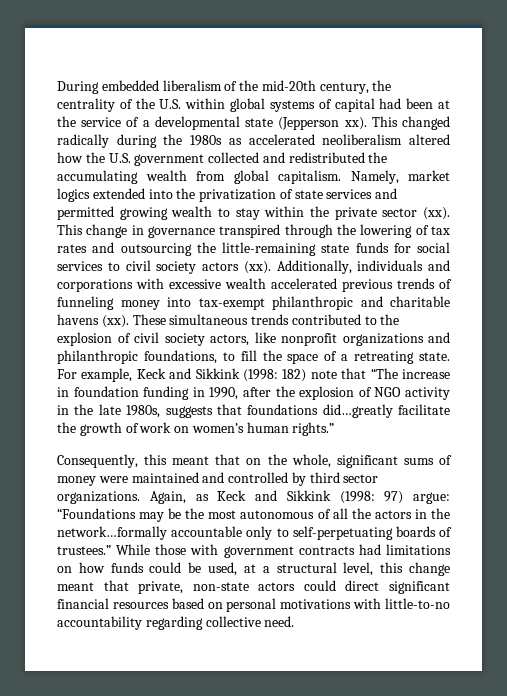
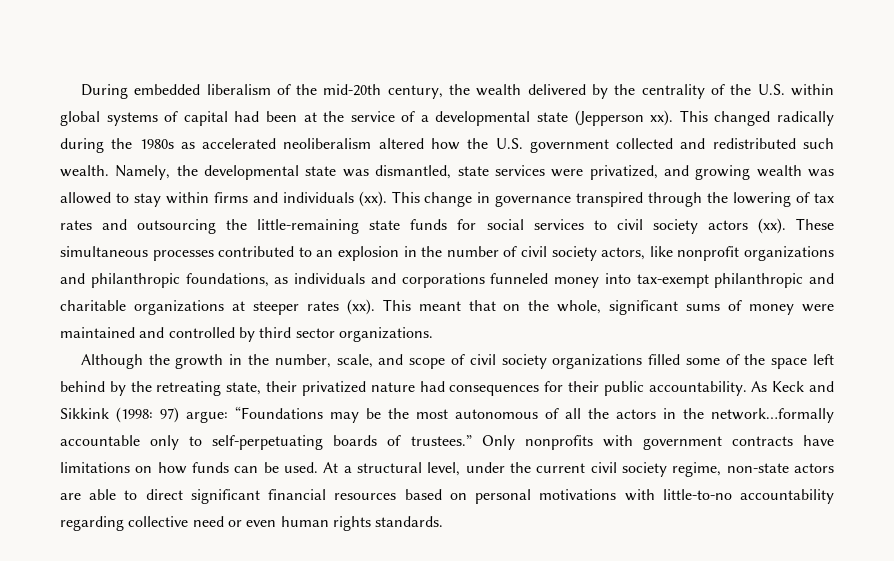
- During embedded liberalism of the mid-20th century, the centrality of the U.S. within global systems of capital had been at the service of a developmental state (Jepperson xx).
+ During embedded liberalism of the mid-20th century, the wealth delivered by the centrality of the U.S. within global systems of capital had been at the service of a developmental state (Jepperson xx).
- This changed radically during the 1980s as accelerated neoliberalism altered how the U.S. government collected and redistributed the accumulating wealth from global capitalism. Namely, market logics extended into the privatization of state services and permitted growing wealth to stay within the private sector (xx).
+ This changed radically during the 1980s as accelerated neoliberalism altered how the U.S. government collected and redistributed such wealth. Namely, the developmental state was dismantled, state services were privatized, and growing wealth was allowed to stay within firms and individuals (xx).
- Additionally, individuals and corporations with excessive wealth accelerated previous trends of funneling money into tax-exempt philanthropic and charitable havens (xx).
- These simultaneous trends contributed to the explosion of civil society actors, like nonprofit organizations and philanthropic foundations, to fill the space of a retreating state. For example, Keck and Sikkink (1998: 182) note that “The increase in foundation funding in 1990, after the explosion of NGO activity in the late 1980s, suggests that foundations did…greatly facilitate the growth of work on women’s human rights.”
- Consequently, this meant that on the whole, significant sums of money were maintained and controlled by third sector organizations. Again, as Keck and Sikkink (1998: 97) argue: “Foundations may be the most autonomous of all the actors in the network…formally accountable only to self-perpetuating boards of trustees.”
+ These simultaneous processes contributed to an explosion in the number of civil society actors, like nonprofit organizations and philanthropic foundations, as individuals and corporations funneled money into tax-exempt philanthropic and charitable organizations at steeper rates (xx). This meant that on the whole, significant sums of money were maintained and controlled by third sector organizations.
+ Although the growth in the number, scale, and scope of civil society organizations filled some of the space left behind by the retreating state, their privatized nature had consequences for their public accountability. As Keck and Sikkink (1998: 97) argue: “Foundations may be the most autonomous of all the actors in the network…formally accountable only to self-perpetuating boards of trustees.”
- While those with government contracts had limitations on how funds could be used, at a structural level, this change meant that private, non-state actors could direct significant financial resources based on personal motivations with little-to-no accountability regarding collective need.
+ Only nonprofits with government contracts have limitations on how funds can be used. At a structural level, under the current civil society regime, non-state actors are able to direct significant financial resources based on personal motivations with little-to-no accountability regarding collective need or even human rights standards.

